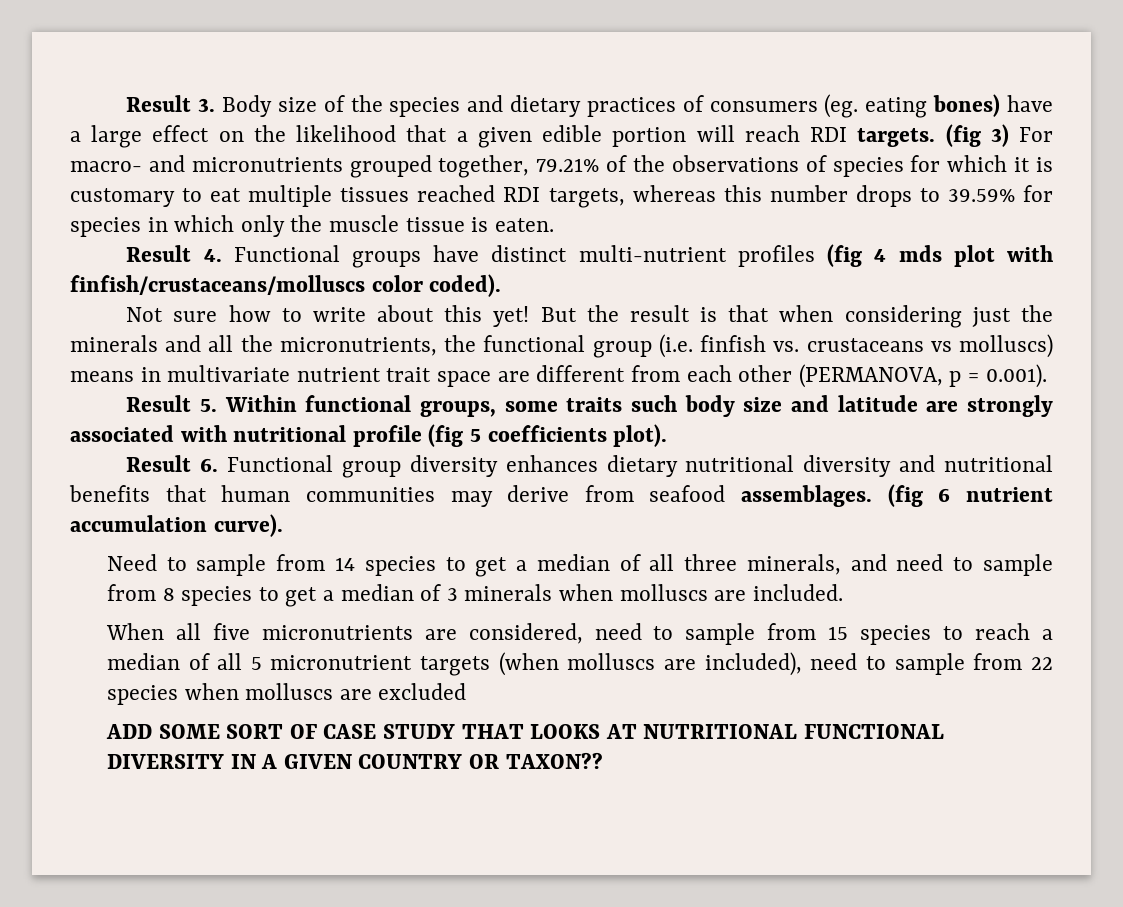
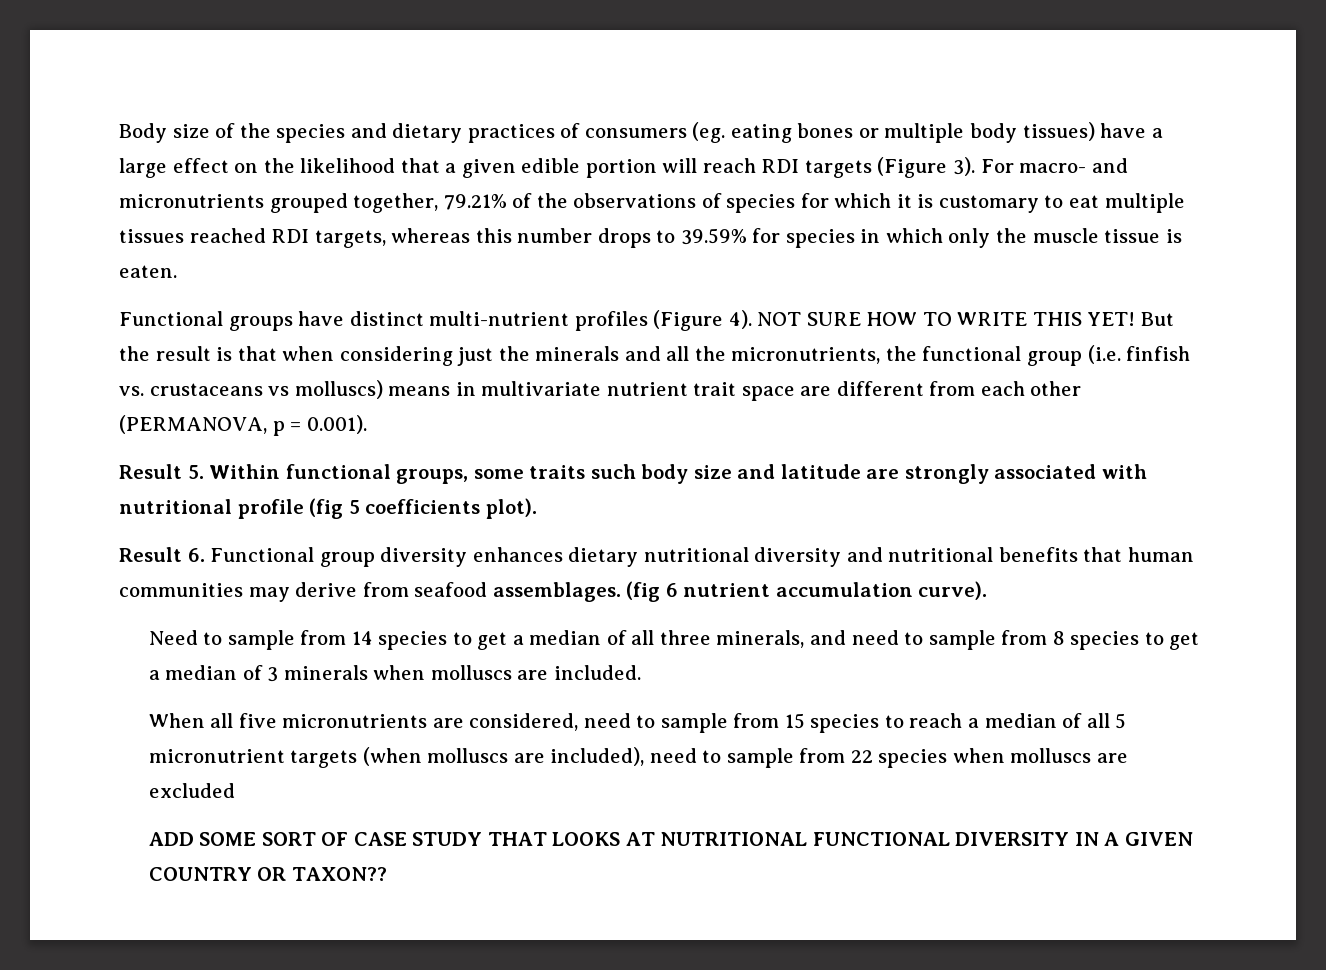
- Result 3. Body size of the species and dietary practices of consumers (eg. eating bones) have a large effect on the likelihood that a given edible portion will reach RDI targets. (fig 3) For macro- and micronutrients grouped together, 79.21% of the observations of species for which it is customary to eat multiple tissues reached RDI targets, whereas this number drops to 39.59% for species in which only the muscle tissue is eaten.
+ Body size of the species and dietary practices of consumers (eg. eating bones or multiple body tissues) have a large effect on the likelihood that a given edible portion will reach RDI targets (Figure 3). For macro- and micronutrients grouped together, 79.21% of the observations of species for which it is customary to eat multiple tissues reached RDI targets, whereas this number drops to 39.59% for species in which only the muscle tissue is eaten.
- Result 4. Functional groups have distinct multi-nutrient profiles (fig 4 mds plot with finfish/crustaceans/molluscs color coded).
- Not sure how to write about this yet!
+ Functional groups have distinct multi-nutrient profiles (Figure 4). NOT SURE HOW TO WRITE THIS YET!

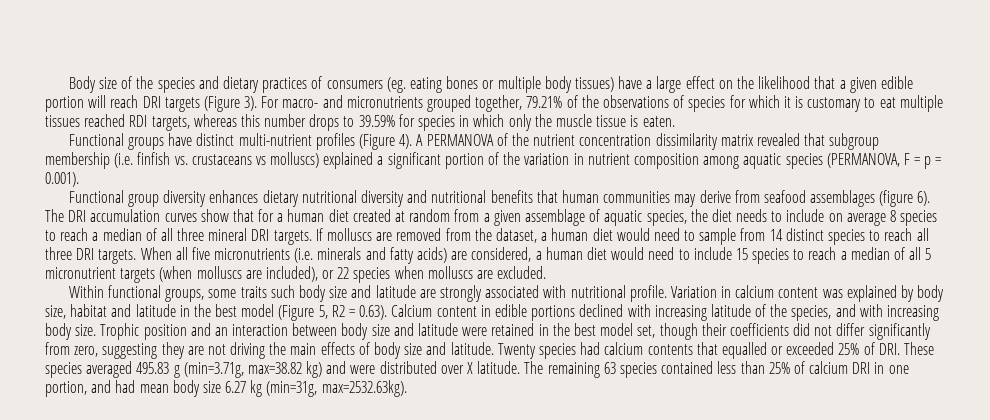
- Body size of the species and dietary practices of consumers (eg. eating bones or multiple body tissues) have a large effect on the likelihood that a given edible portion will reach RDI targets (Figure 3).
+ Body size of the species and dietary practices of consumers (eg. eating bones or multiple body tissues) have a large effect on the likelihood that a given edible portion will reach DRI targets (Figure 3).
- NOT SURE HOW TO WRITE THIS YET! But the result is that when considering just the minerals and all the micronutrients, the functional group (i.e. finfish vs. crustaceans vs molluscs) means in multivariate nutrient trait space are different from each other (PERMANOVA, p = 0.001).
- Result 5. Within functional groups, some traits such body size and latitude are strongly associated with nutritional profile (fig 5 coefficients plot).
- Result 6. Functional group diversity enhances dietary nutritional diversity and nutritional benefits that human communities may derive from seafood assemblages. (fig 6 nutrient accumulation curve).
- Need to sample from 14 species to get a median of all three minerals, and need to sample from 8 species to get a median of 3 minerals when molluscs are included.
- When all five micronutrients are considered, need to sample from 15 species to reach a median of all 5 micronutrient targets (when molluscs are included), need to sample from 22 species when molluscs are excluded
- ADD SOME SORT OF CASE STUDY THAT LOOKS AT NUTRITIONAL FUNCTIONAL DIVERSITY IN A GIVEN COUNTRY OR TAXON??
+ A PERMANOVA of the nutrient concentration dissimilarity matrix revealed that subgroup membership (i.e. finfish vs. crustaceans vs molluscs) explained a significant portion of the variation in nutrient composition among aquatic species (PERMANOVA, F = p = 0.001).
+ Functional group diversity enhances dietary nutritional diversity and nutritional benefits that human communities may derive from seafood assemblages (figure 6). The DRI accumulation curves show that for a human diet created at random from a given assemblage of aquatic species, the diet needs to include on average 8 species to reach a median of all three mineral DRI targets. If molluscs are removed from the dataset, a human diet would need to sample from 14 distinct species to reach all three DRI targets. When all five micronutrients (i.e. minerals and fatty acids) are considered, a human diet would need to include 15 species to reach a median of all 5 micronutrient targets (when molluscs are included), or 22 species when molluscs are excluded.
+ Within functional groups, some traits such body size and latitude are strongly associated with nutritional profile. Variation in calcium content was explained by body size, habitat and latitude in the best model (Figure 5, R2 = 0.63). Calcium content in edible portions declined with increasing latitude of the species, and with increasing body size. Trophic position and an interaction between body size and latitude were retained in the best model set, though their coefficients did not differ significantly from zero, suggesting they are not driving the main effects of body size and latitude. Twenty species had calcium contents that equalled or exceeded 25% of DRI. These species averaged 495.83 g (min=3.71g, max=38.82 kg) and were distributed over X latitude. The remaining 63 species contained less than 25% of calcium DRI in one portion, and had mean body size 6.27 kg (min=31g, max=2532.63kg).

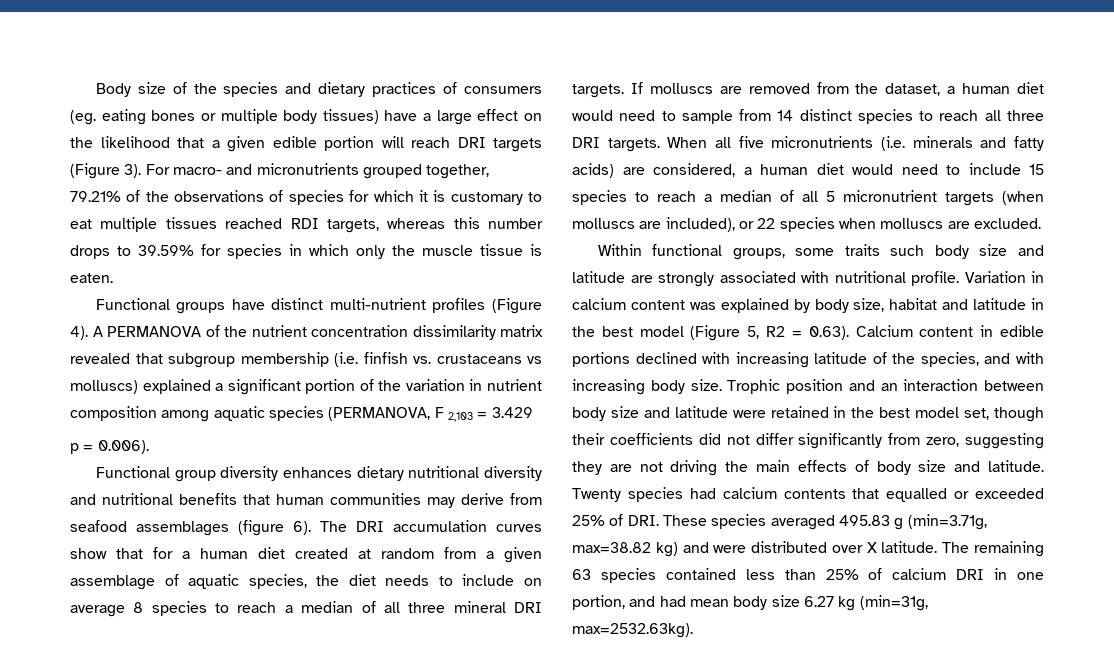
- A PERMANOVA of the nutrient concentration dissimilarity matrix revealed that subgroup membership (i.e. finfish vs. crustaceans vs molluscs) explained a significant portion of the variation in nutrient composition among aquatic species (PERMANOVA, F = p = 0.001).
+ A PERMANOVA of the nutrient concentration dissimilarity matrix revealed that subgroup membership (i.e. finfish vs. crustaceans vs molluscs) explained a significant portion of the variation in nutrient composition among aquatic species (PERMANOVA, F 2,103 = 3.429
+ p = 0.006).

